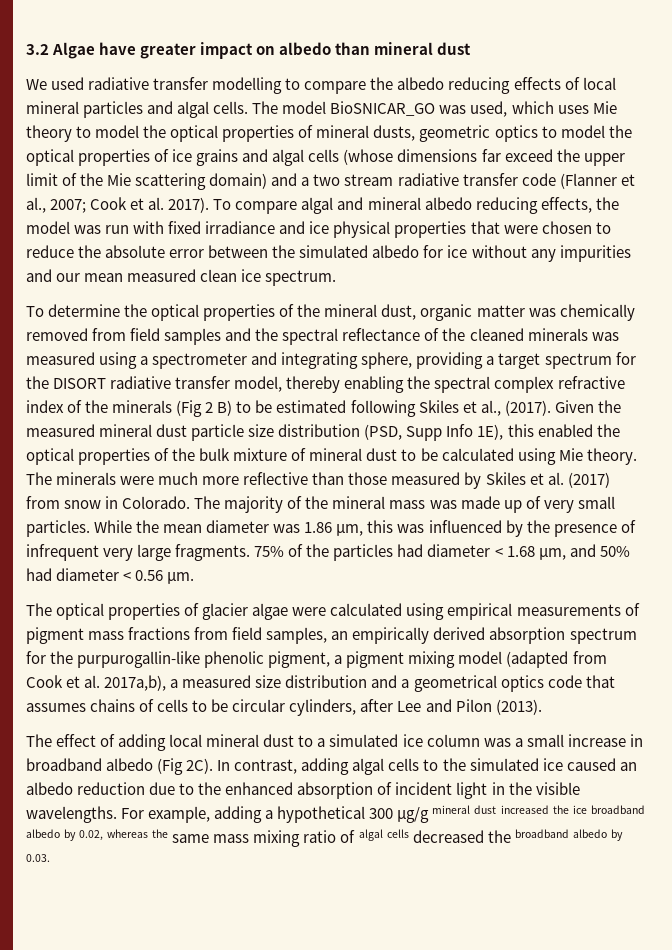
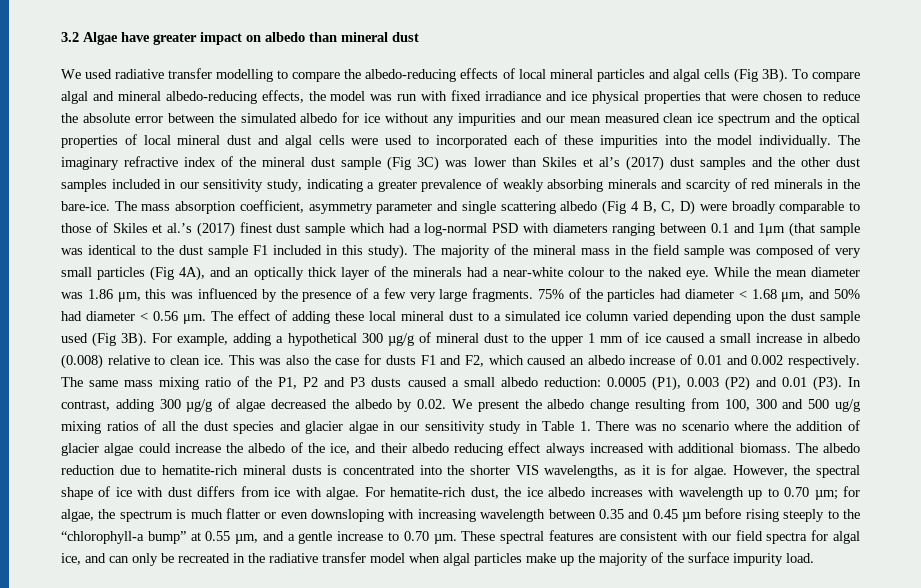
- We used radiative transfer modelling to compare the albedo reducing effects of local mineral particles and algal cells. The model BioSNICAR_GO was used, which uses Mie theory to model the optical properties of mineral dusts, geometric optics to model the optical properties of ice grains and algal cells (whose dimensions far exceed the upper limit of the Mie scattering domain) and a two stream radiative transfer code (Flanner et al., 2007; Cook et al. 2017).
+ We used radiative transfer modelling to compare the albedo-reducing effects of local mineral particles and algal cells (Fig 3B).
- To compare algal and mineral albedo reducing effects, the model was run with fixed irradiance and ice physical properties that were chosen to reduce the absolute error between the simulated albedo for ice without any impurities and our mean measured clean ice spectrum.
- To determine the optical properties of the mineral dust, organic matter was chemically removed from field samples and the spectral reflectance of the cleaned minerals was measured using a spectrometer and integrating sphere, providing a target spectrum for the DISORT radiative transfer model, thereby enabling the spectral complex refractive index of the minerals (Fig 2 B) to be estimated following Skiles et al., (2017). Given the measured mineral dust particle size distribution (PSD, Supp Info 1E), this enabled the optical properties of the bulk mixture of mineral dust to be calculated using Mie theory. The minerals were much more reflective than those measured by Skiles et al. (2017) from snow in Colorado.
+ To compare algal and mineral albedo-reducing effects, the model was run with fixed irradiance and ice physical properties that were chosen to reduce the absolute error between the simulated albedo for ice without any impurities and our mean measured clean ice spectrum and the optical properties of local mineral dust and algal cells were used to incorporated each of these impurities into the model individually. The imaginary refractive index of the mineral dust sample (Fig 3C) was lower than Skiles et al’s (2017) dust samples and the other dust samples included in our sensitivity study, indicating a greater prevalence of weakly absorbing minerals and scarcity of red minerals in the bare-ice. The mass absorption coefficient, asymmetry parameter and single scattering albedo (Fig 4 B, C, D) were broadly comparable to those of Skiles et al.’s (2017) finest dust sample which had a log-normal PSD with diameters ranging between 0.1 and 1μm (that sample was identical to the dust sample F1 included in this study).
- The majority of the mineral mass was made up of very small particles.
+ The majority of the mineral mass in the field sample was composed of very small particles (Fig 4A), and an optically thick layer of the minerals had a near-white colour to the naked eye.
- While the mean diameter was 1.86 μm, this was influenced by the presence of infrequent very large fragments.
+ While the mean diameter was 1.86 μm, this was influenced by the presence of a few very large fragments.
- 75% of the particles had diameter < 1.68 μm, and 50% had diameter < 0.56 μm.
- The optical properties of glacier algae were calculated using empirical measurements of pigment mass fractions from field samples, an empirically derived absorption spectrum for the purpurogallin-like phenolic pigment, a pigment mixing model (adapted from Cook et al. 2017a,b), a measured size distribution and a geometrical optics code that assumes chains of cells to be circular cylinders, after Lee and Pilon (2013).
- The effect of adding local mineral dust to a simulated ice column was a small increase in broadband albedo (Fig 2C). In contrast, adding algal cells to the simulated ice caused an albedo reduction due to the enhanced absorption of incident light in the visible wavelengths.
+ 75% of the particles had diameter < 1.68 μm, and 50% had diameter < 0.56 μm. The effect of adding these local mineral dust to a simulated ice column varied depending upon the dust sample used (Fig 3B).
- For example, adding a hypothetical 300 µg/g mineral dust increased the ice broadband albedo by 0.02, whereas the same mass mixing ratio of algal cells decreased the broadband albedo by 0.03.
+ For example, adding a hypothetical 300 µg/g of mineral dust to the upper 1 mm of ice caused a small increase in albedo (0.008) relative to clean ice. This was also the case for dusts F1 and F2, which caused an albedo increase of 0.01 and 0.002 respectively. The same mass mixing ratio of the P1, P2 and P3 dusts caused a small albedo reduction: 0.0005 (P1), 0.003 (P2) and 0.01 (P3). In contrast, adding 300 µg/g of algae decreased the albedo by 0.02. We present the albedo change resulting from 100, 300 and 500 ug/g mixing ratios of all the dust species and glacier algae in our sensitivity study in Table 1. There was no scenario where the addition of glacier algae could increase the albedo of the ice, and their albedo reducing effect always increased with additional biomass. The albedo reduction due to hematite-rich mineral dusts is concentrated into the shorter VIS wavelengths, as it is for algae. However, the spectral shape of ice with dust differs from ice with algae. For hematite-rich dust, the ice albedo increases with wavelength up to 0.70 µm; for algae, the spectrum is much flatter or even downsloping with increasing wavelength between 0.35 and 0.45 µm before rising steeply to the “chlorophyll-a bump” at 0.55 µm, and a gentle increase to 0.70 µm. These spectral features are consistent with our field spectra for algal ice, and can only be recreated in the radiative transfer model when algal particles make up the majority of the surface impurity load.

